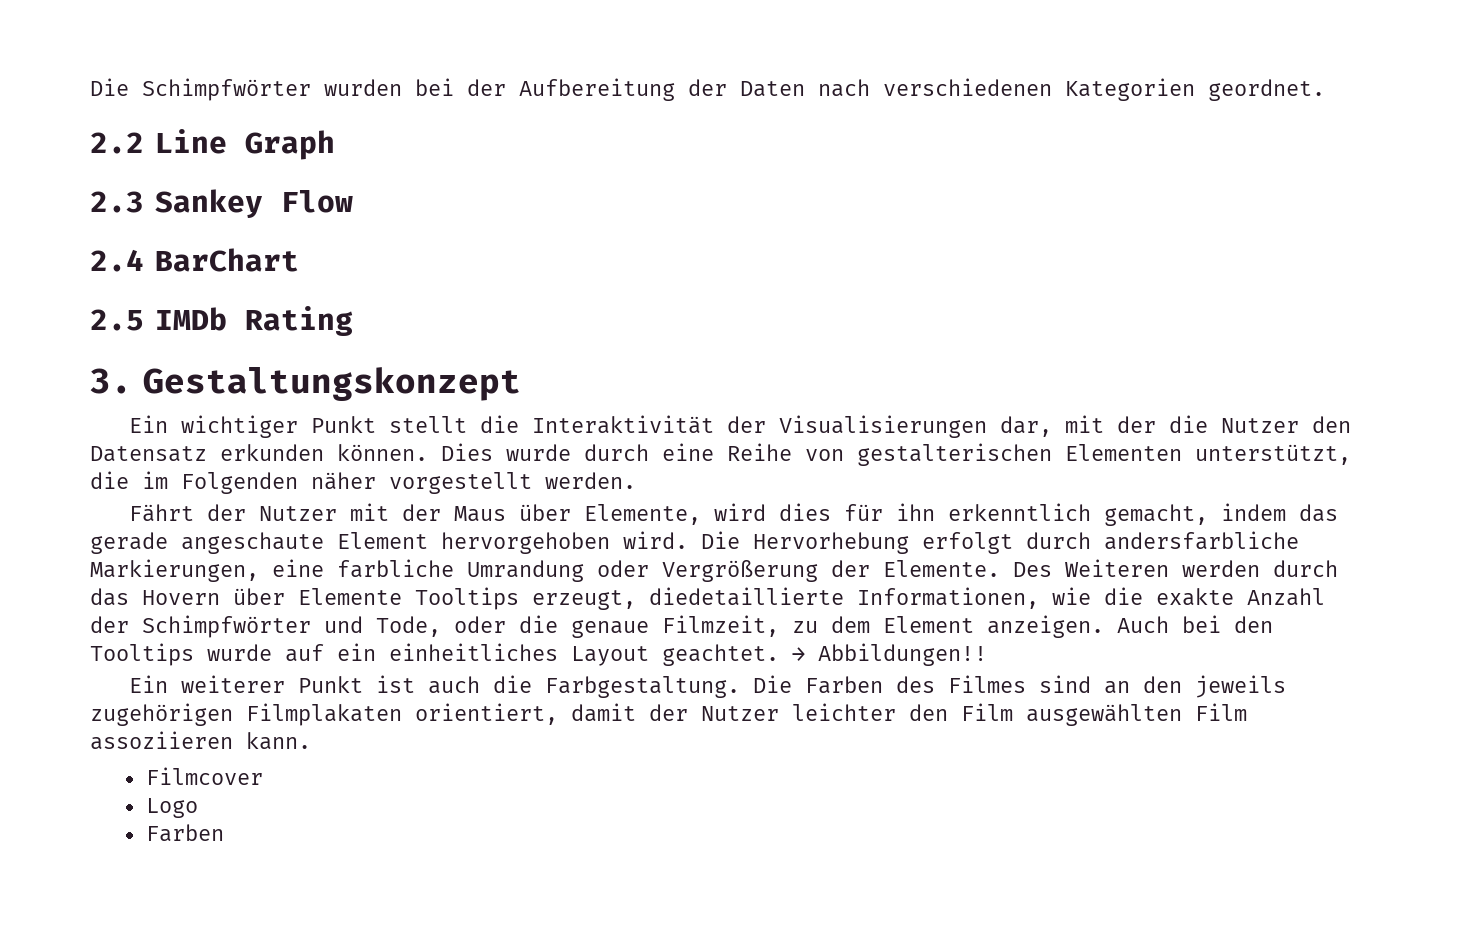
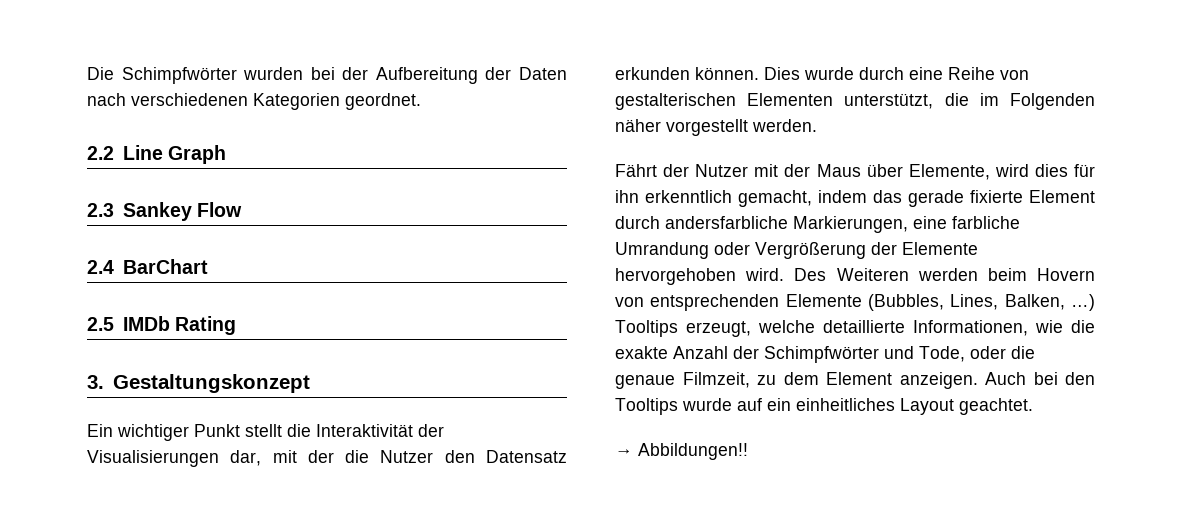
- Fährt der Nutzer mit der Maus über Elemente, wird dies für ihn erkenntlich gemacht, indem das gerade angeschaute Element hervorgehoben wird. Die Hervorhebung erfolgt durch andersfarbliche Markierungen, eine farbliche Umrandung oder Vergrößerung der Elemente. Des Weiteren werden durch das Hovern über Elemente Tooltips erzeugt, diedetaillierte Informationen, wie die exakte Anzahl der Schimpfwörter und Tode, oder die genaue Filmzeit, zu dem Element anzeigen.
+ Fährt der Nutzer mit der Maus über Elemente, wird dies für ihn erkenntlich gemacht, indem das gerade fixierte Element durch andersfarbliche Markierungen, eine farbliche Umrandung oder Vergrößerung der Elemente hervorgehoben wird. Des Weiteren werden beim Hovern von entsprechenden Elemente (Bubbles, Lines, Balken, …) Tooltips erzeugt, welche detaillierte Informationen, wie die exakte Anzahl der Schimpfwörter und Tode, oder die genaue Filmzeit, zu dem Element anzeigen.
- Auch bei den Tooltips wurde auf ein einheitliches Layout geachtet. → Abbildungen!!
+ Auch bei den Tooltips wurde auf ein einheitliches Layout geachtet.
+ → Abbildungen!!
- Ein weiterer Punkt ist auch die Farbgestaltung. Die Farben des Filmes sind an den jeweils zugehörigen Filmplakaten orientiert, damit der Nutzer leichter den Film ausgewählten Film assoziieren kann.
- Filmcover
- Logo
- Farben

